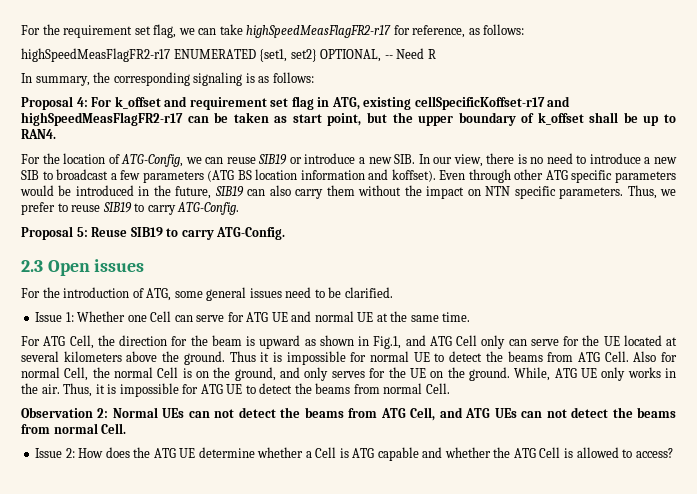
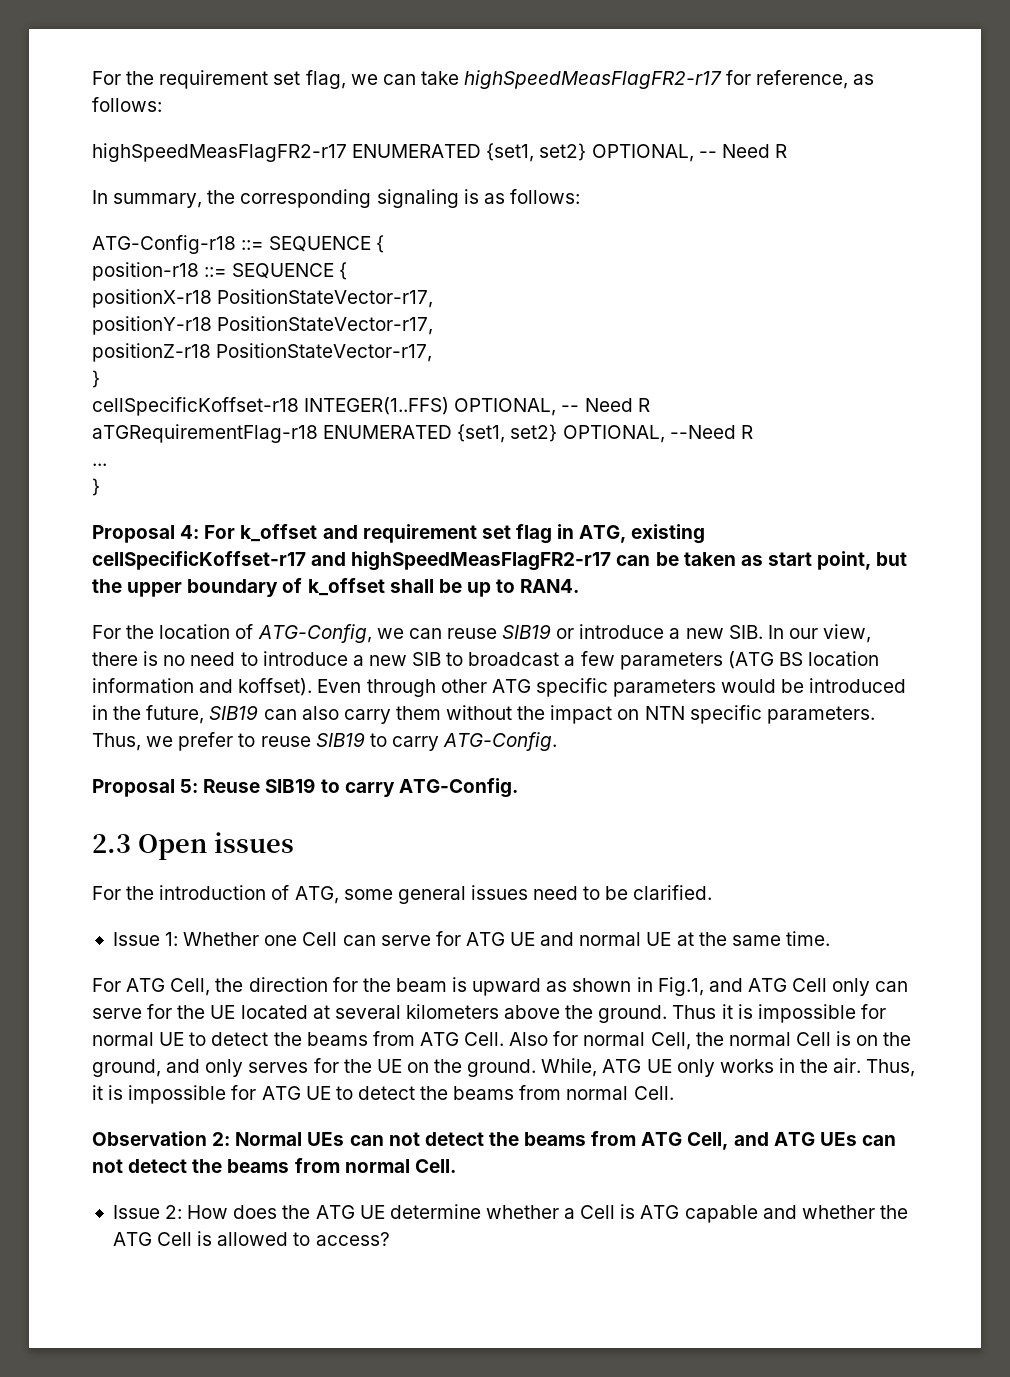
+ ATG-Config-r18 ::= SEQUENCE {
+ position-r18 ::= SEQUENCE {
+ positionX-r18 PositionStateVector-r17,
+ positionY-r18 PositionStateVector-r17,
+ positionZ-r18 PositionStateVector-r17,
+ }
+ cellSpecificKoffset-r18 INTEGER(1..FFS) OPTIONAL, -- Need R
+ aTGRequirementFlag-r18 ENUMERATED {set1, set2} OPTIONAL, --Need R
+ ...
+ }

